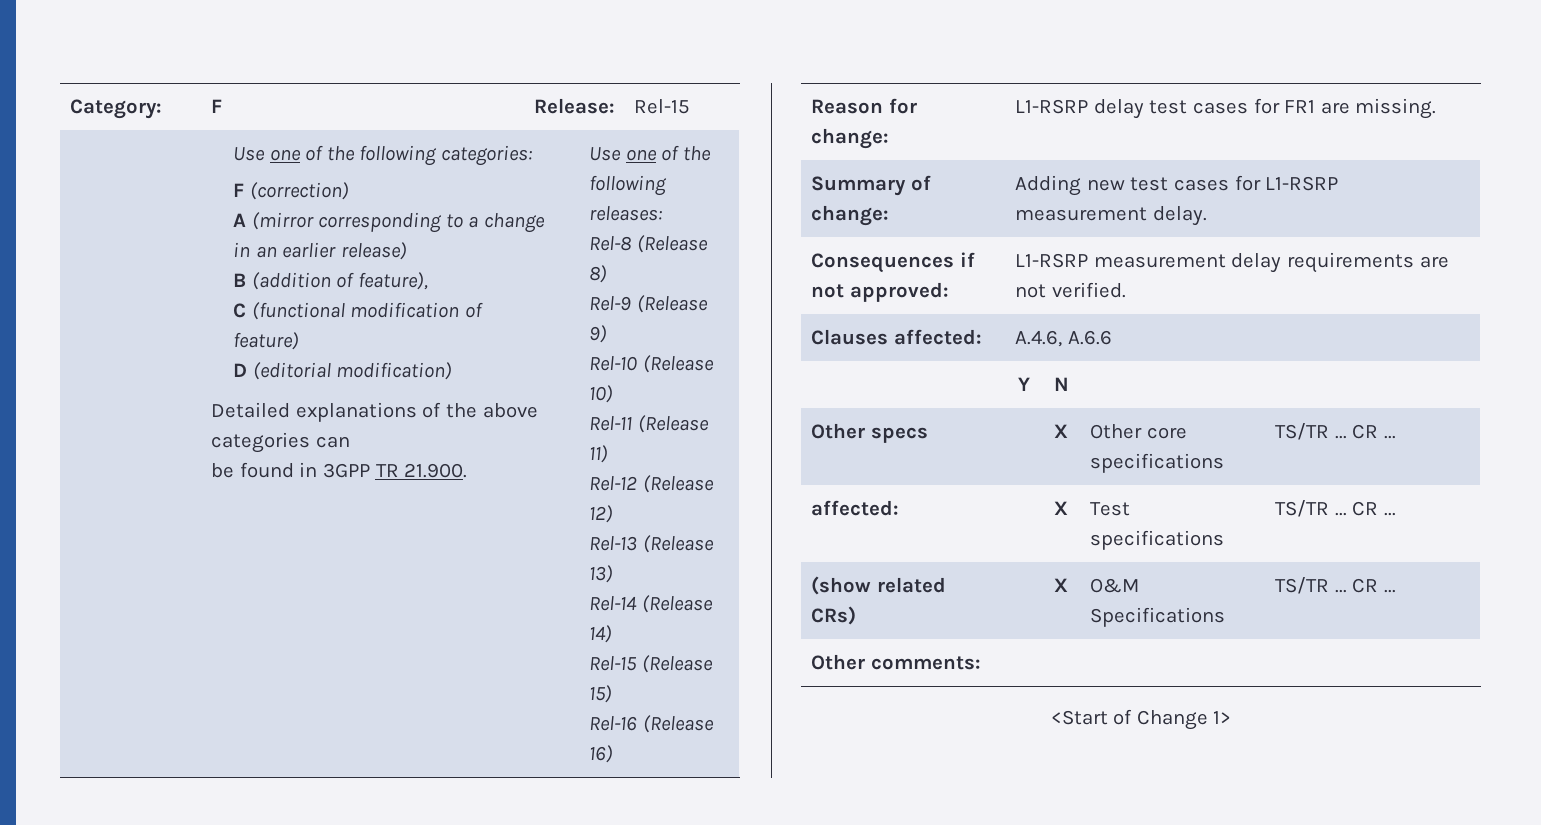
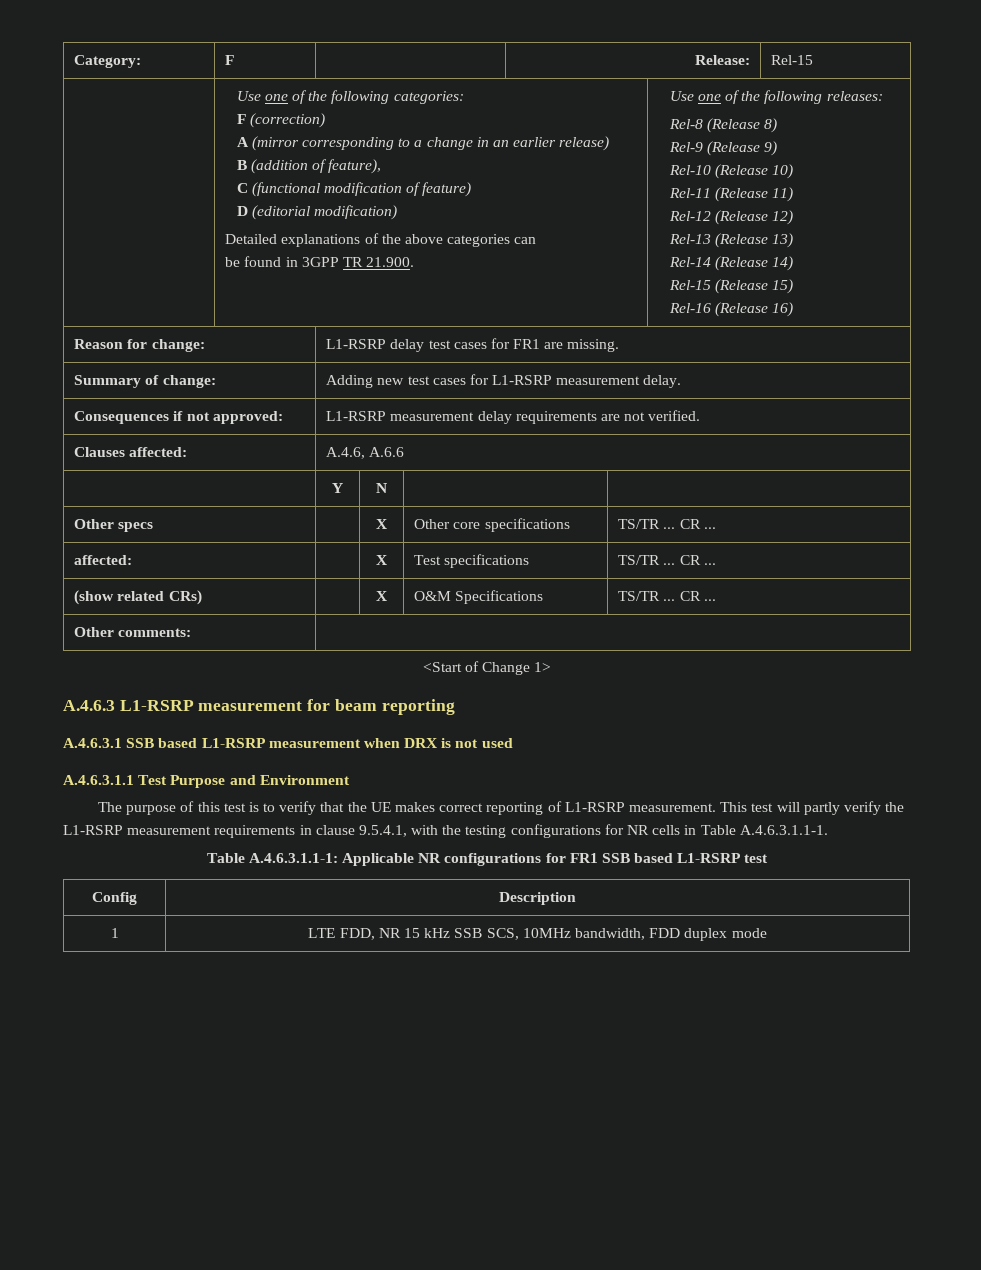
+ A.4.6.3 L1-RSRP measurement for beam reporting
+ A.4.6.3.1 SSB based L1-RSRP measurement when DRX is not used
+ A.4.6.3.1.1 Test Purpose and Environment
+ The purpose of this test is to verify that the UE makes correct reporting of L1-RSRP measurement. This test will partly verify the L1-RSRP measurement requirements in clause 9.5.4.1, with the testing configurations for NR cells in Table A.4.6.3.1.1-1.
+ Table A.4.6.3.1.1-1: Applicable NR configurations for FR1 SSB based L1-RSRP test
+ Config | Description
+ 1 | LTE FDD, NR 15 kHz SSB SCS, 10MHz bandwidth, FDD duplex mode

